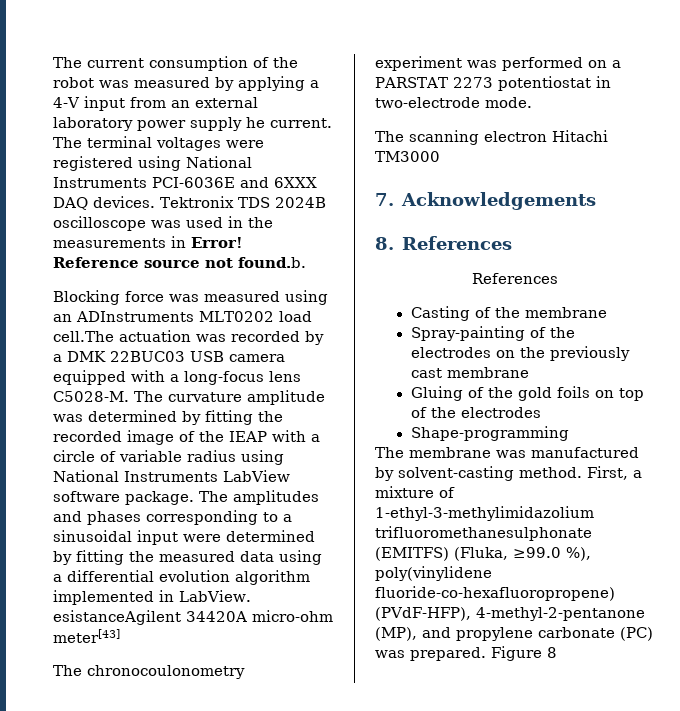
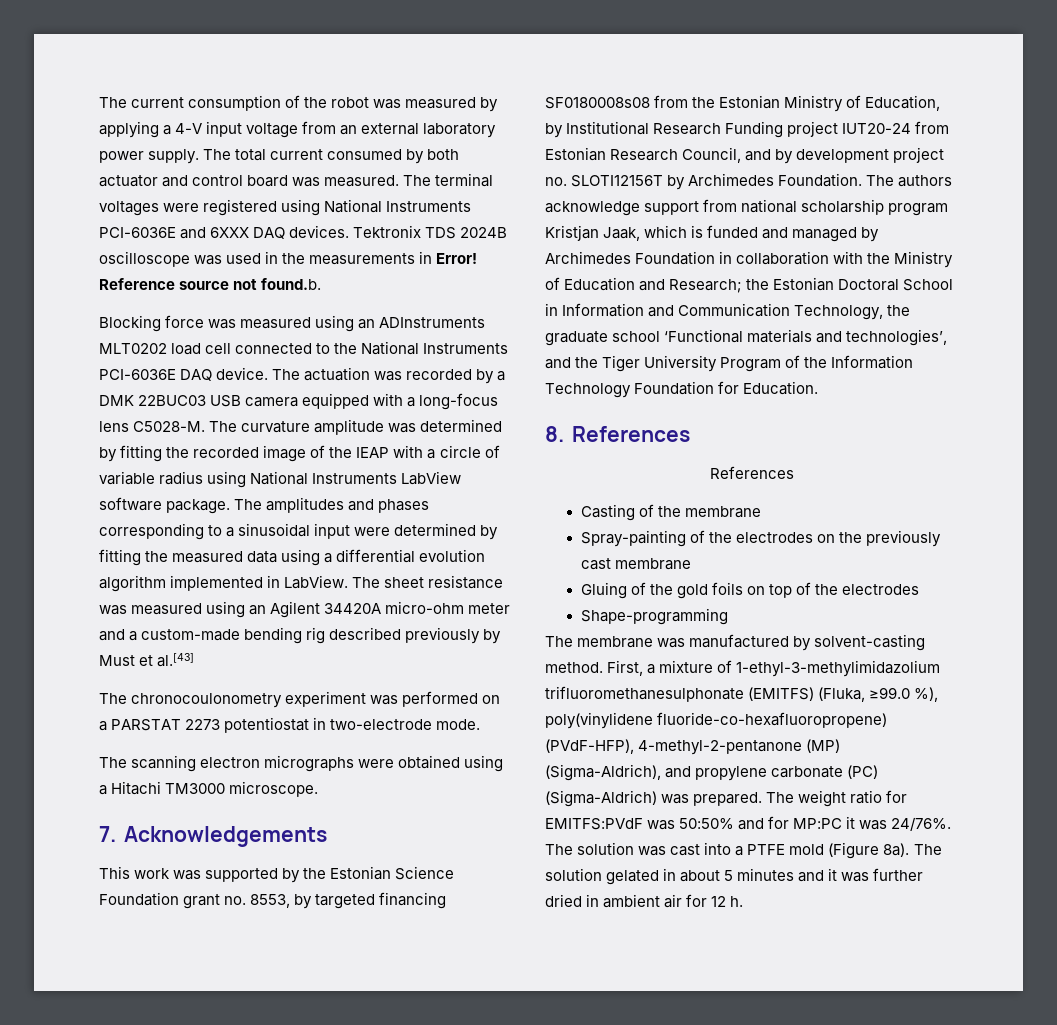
- The current consumption of the robot was measured by applying a 4-V input from an external laboratory power supply he current.
+ The current consumption of the robot was measured by applying a 4-V input voltage from an external laboratory power supply. The total current consumed by both actuator and control board was measured.
- Blocking force was measured using an ADInstruments MLT0202 load cell.The actuation was recorded by a DMK 22BUC03 USB camera equipped with a long-focus lens C5028-M.
+ Blocking force was measured using an ADInstruments MLT0202 load cell connected to the National Instruments PCI-6036E DAQ device. The actuation was recorded by a DMK 22BUC03 USB camera equipped with a long-focus lens C5028-M.
- The amplitudes and phases corresponding to a sinusoidal input were determined by fitting the measured data using a differential evolution algorithm implemented in LabView. esistanceAgilent 34420A micro-ohm meter[43]
+ The amplitudes and phases corresponding to a sinusoidal input were determined by fitting the measured data using a differential evolution algorithm implemented in LabView. The sheet resistance was measured using an Agilent 34420A micro-ohm meter and a custom-made bending rig described previously by Must et al.[43]
- The scanning electron Hitachi TM3000
+ The scanning electron micrographs were obtained using a Hitachi TM3000 microscope.
+ This work was supported by the Estonian Science Foundation grant no. 8553, by targeted financing SF0180008s08 from the Estonian Ministry of Education, by Institutional Research Funding project IUT20-24 from Estonian Research Council, and by development project no. SLOTI12156T by Archimedes Foundation. The authors acknowledge support from national scholarship program Kristjan Jaak, which is funded and managed by Archimedes Foundation in collaboration with the Ministry of Education and Research; the Estonian Doctoral School in Information and Communication Technology, the graduate school ‘Functional materials and technologies’, and the Tiger University Program of the Information Technology Foundation for Education.
- First, a mixture of 1-ethyl-3-methylimidazolium trifluoromethanesulphonate (EMITFS) (Fluka, ≥99.0 %), poly(vinylidene fluoride-co-hexafluoropropene) (PVdF-HFP), 4-methyl-2-pentanone (MP), and propylene carbonate (PC) was prepared.
+ First, a mixture of 1-ethyl-3-methylimidazolium trifluoromethanesulphonate (EMITFS) (Fluka, ≥99.0 %), poly(vinylidene fluoride-co-hexafluoropropene) (PVdF-HFP), 4-methyl-2-pentanone (MP) (Sigma-Aldrich), and propylene carbonate (PC) (Sigma-Aldrich) was prepared.
- Figure 8
+ The weight ratio for EMITFS:PVdF was 50:50% and for MP:PC it was 24/76%. The solution was cast into a PTFE mold (Figure 8a). The solution gelated in about 5 minutes and it was further dried in ambient air for 12 h.

